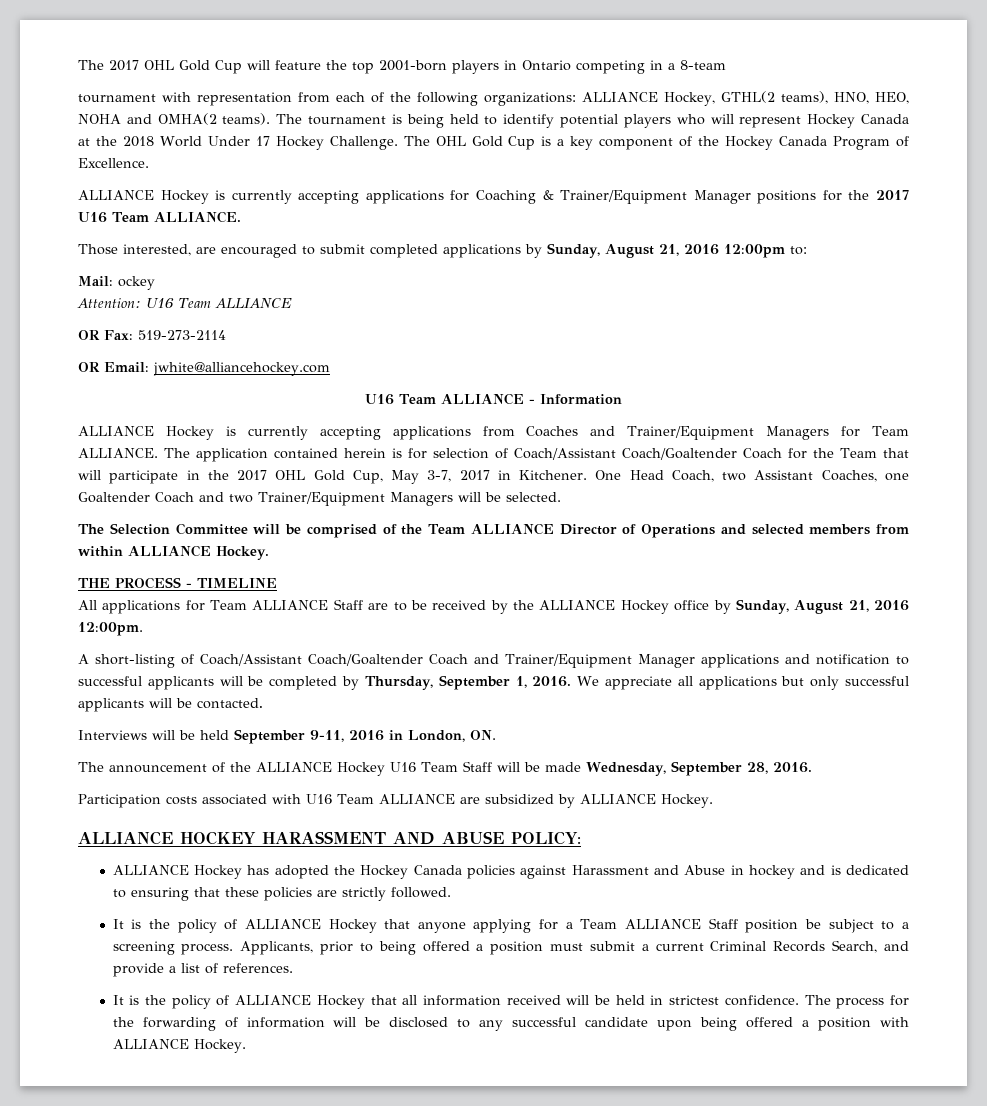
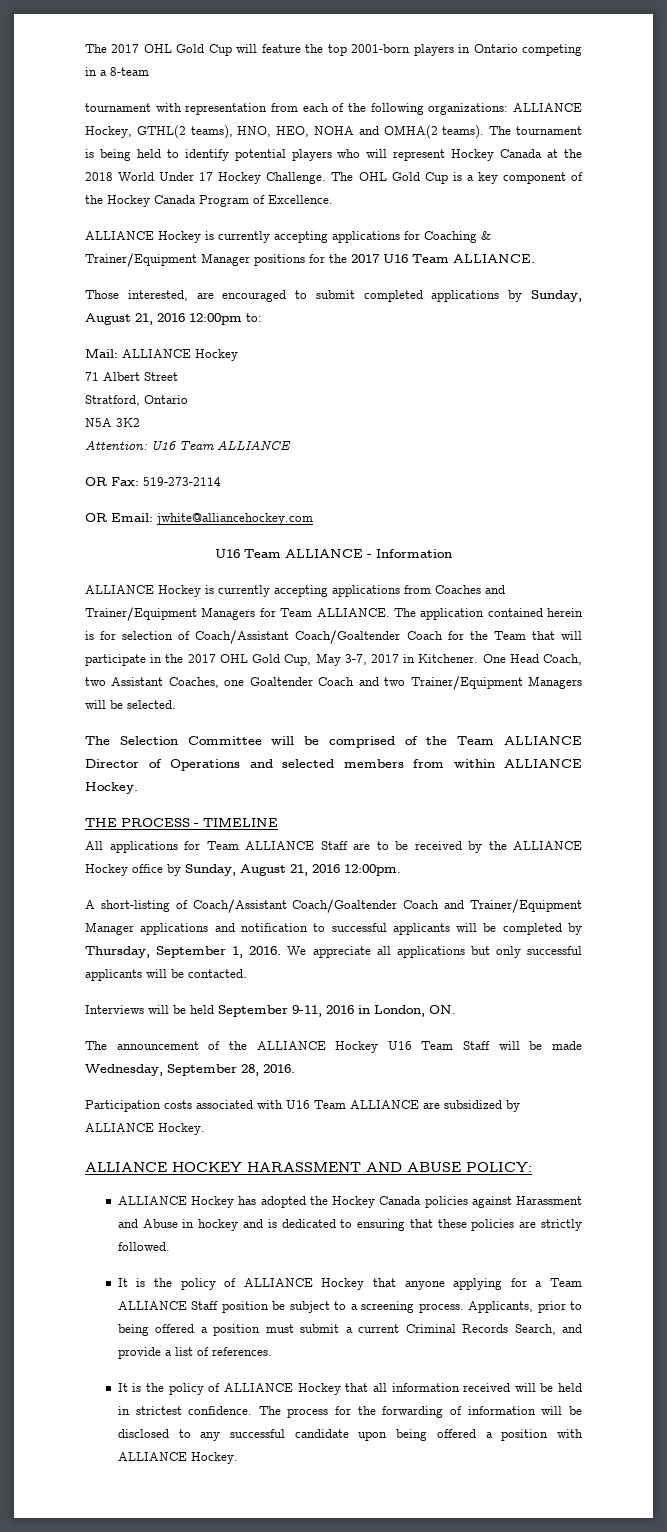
- Mail: ockey
+ Mail: ALLIANCE Hockey
+ 71 Albert Street
+ Stratford, Ontario
+ N5A 3K2

